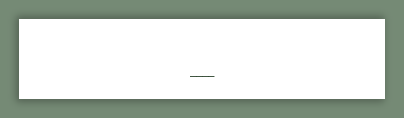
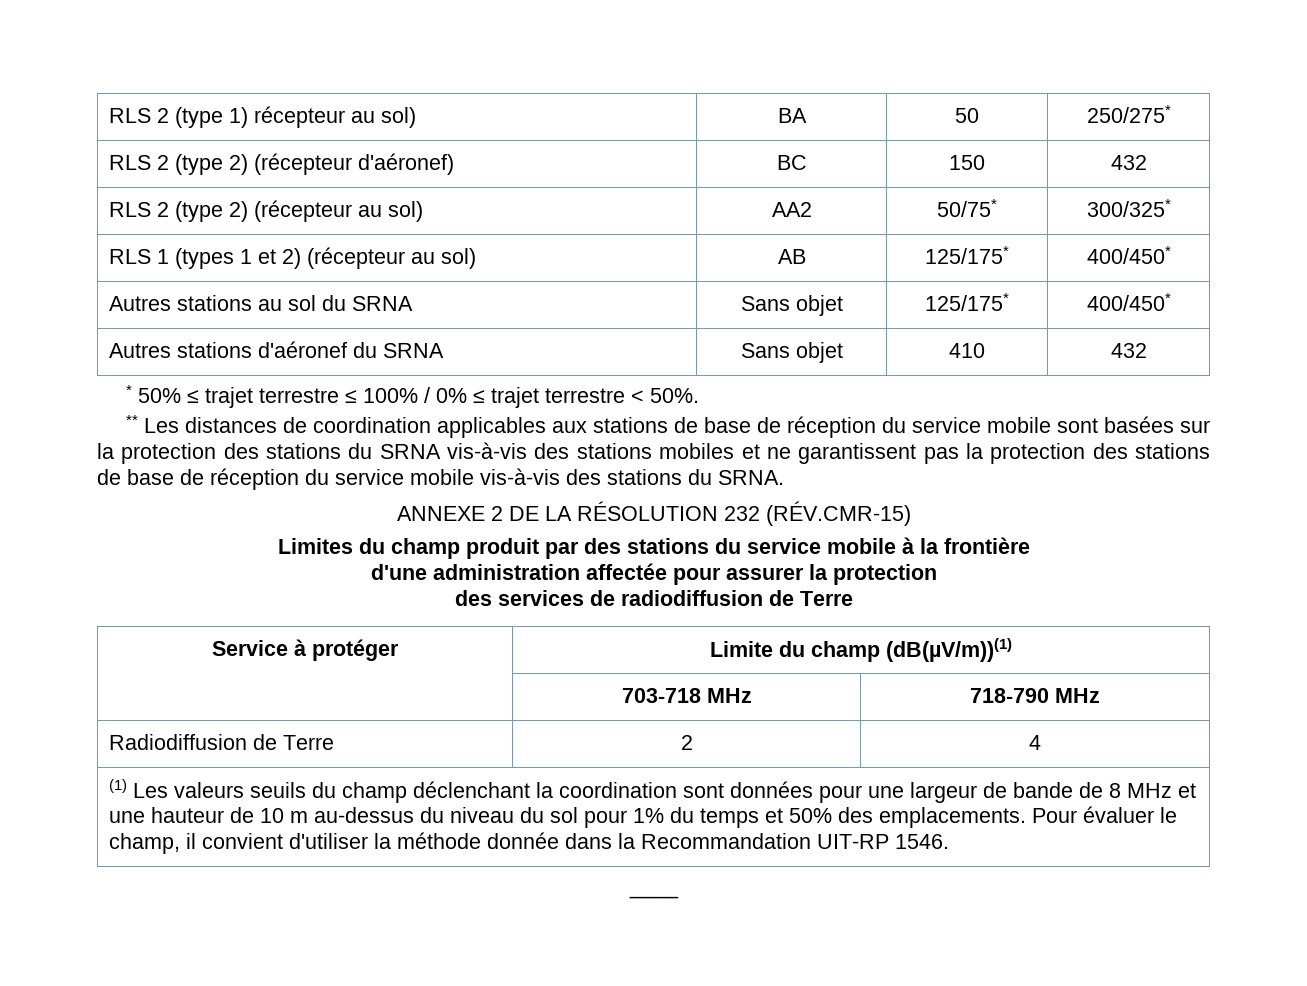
+ RLS 2 (type 1) récepteur au sol) | BA | 50 | 250/275*
+ RLS 2 (type 2) (récepteur d'aéronef) | BC | 150 | 432
+ RLS 2 (type 2) (récepteur au sol) | AA2 | 50/75* | 300/325*
+ RLS 1 (types 1 et 2) (récepteur au sol) | AB | 125/175* | 400/450*
+ Autres stations au sol du SRNA | Sans objet | 125/175* | 400/450*
+ Autres stations d'aéronef du SRNA | Sans objet | 410 | 432
+ * 50% ≤ trajet terrestre ≤ 100% / 0% ≤ trajet terrestre < 50%.
+ ** Les distances de coordination applicables aux stations de base de réception du service mobile sont basées sur la protection des stations du SRNA vis-à-vis des stations mobiles et ne garantissent pas la protection des stations de base de réception du service mobile vis-à-vis des stations du SRNA.
+ ANNEXE 2 DE LA RÉSOLUTION 232 (RÉV.CMR-15)
+ Limites du champ produit par des stations du service mobile à la frontière
+ d'une administration affectée pour assurer la protection
+ des services de radiodiffusion de Terre
+ Service à protéger | Limite du champ (dB(µV/m))(1)
+ | 703-718 MHz | 718-790 MHz
+ Radiodiffusion de Terre | 2 | 4
+ (1) Les valeurs seuils du champ déclenchant la coordination sont données pour une largeur de bande de 8 MHz et une hauteur de 10 m au-dessus du niveau du sol pour 1% du temps et 50% des emplacements. Pour évaluer le champ, il convient d'utiliser la méthode donnée dans la Recommandation UIT-RP 1546.

